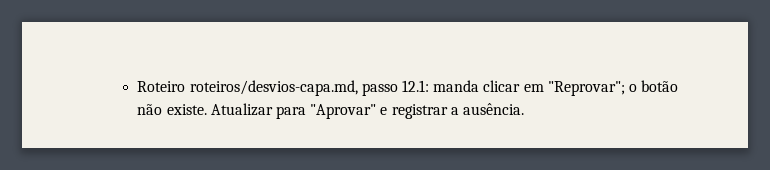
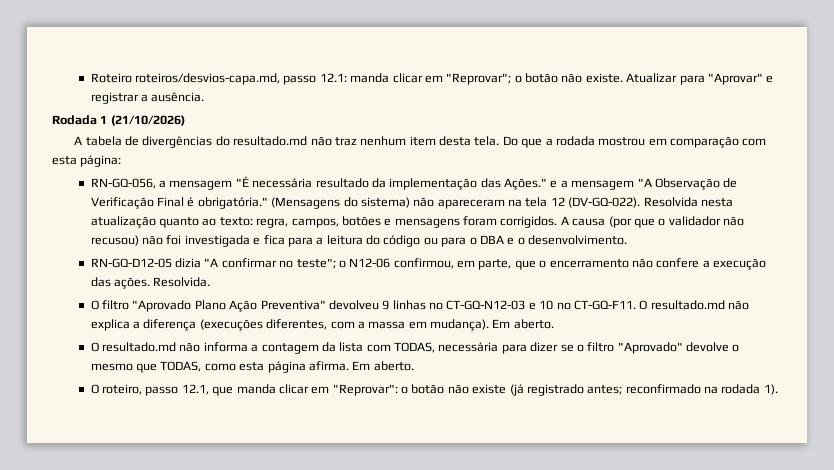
+ Rodada 1 (21/10/2026)
+ A tabela de divergências do resultado.md não traz nenhum item desta tela. Do que a rodada mostrou em comparação com esta página:
+ RN-GQ-056, a mensagem "É necessária resultado da implementação das Ações." e a mensagem "A Observação de Verificação Final é obrigatória." (Mensagens do sistema) não apareceram na tela 12 (DV-GQ-022). Resolvida nesta atualização quanto ao texto: regra, campos, botões e mensagens foram corrigidos. A causa (por que o validador não recusou) não foi investigada e fica para a leitura do código ou para o DBA e o desenvolvimento.
+ RN-GQ-D12-05 dizia "A confirmar no teste"; o N12-06 confirmou, em parte, que o encerramento não confere a execução das ações. Resolvida.
+ O filtro "Aprovado Plano Ação Preventiva" devolveu 9 linhas no CT-GQ-N12-03 e 10 no CT-GQ-F11. O resultado.md não explica a diferença (execuções diferentes, com a massa em mudança). Em aberto.
+ O resultado.md não informa a contagem da lista com TODAS, necessária para dizer se o filtro "Aprovado" devolve o mesmo que TODAS, como esta página afirma. Em aberto.
+ O roteiro, passo 12.1, que manda clicar em "Reprovar": o botão não existe (já registrado antes; reconfirmado na rodada 1).

